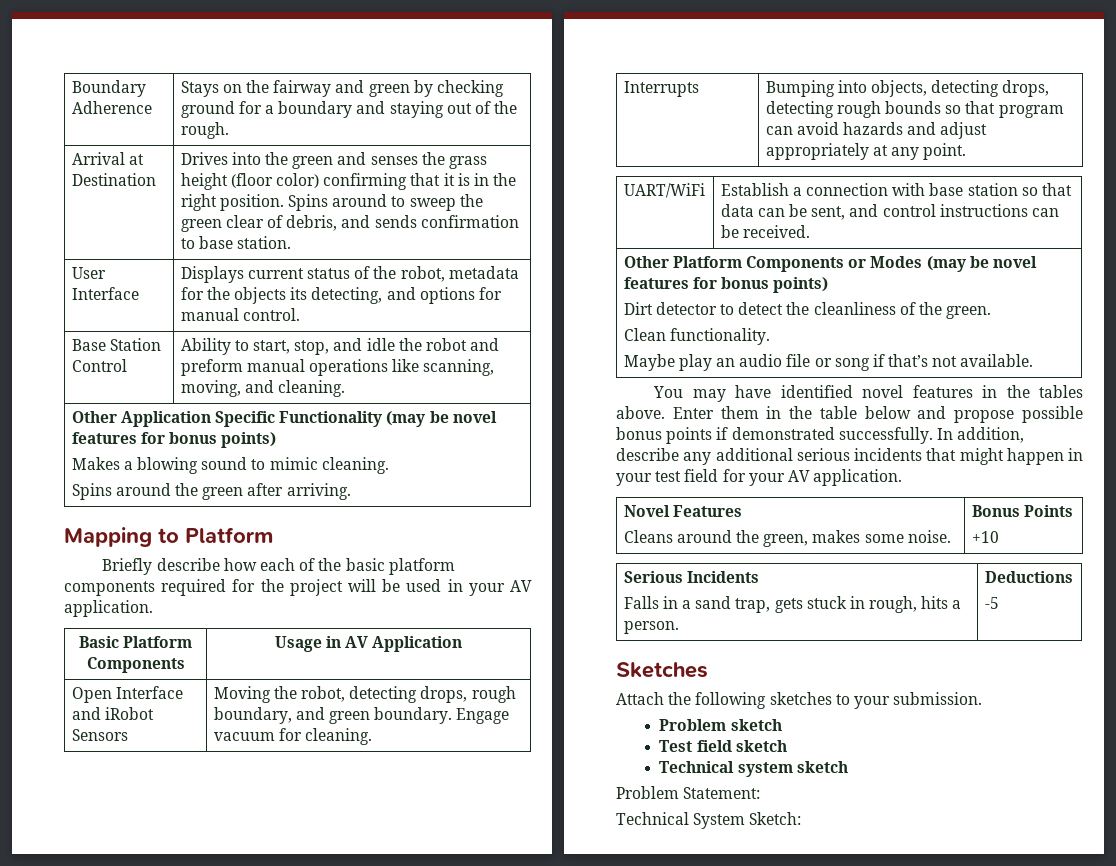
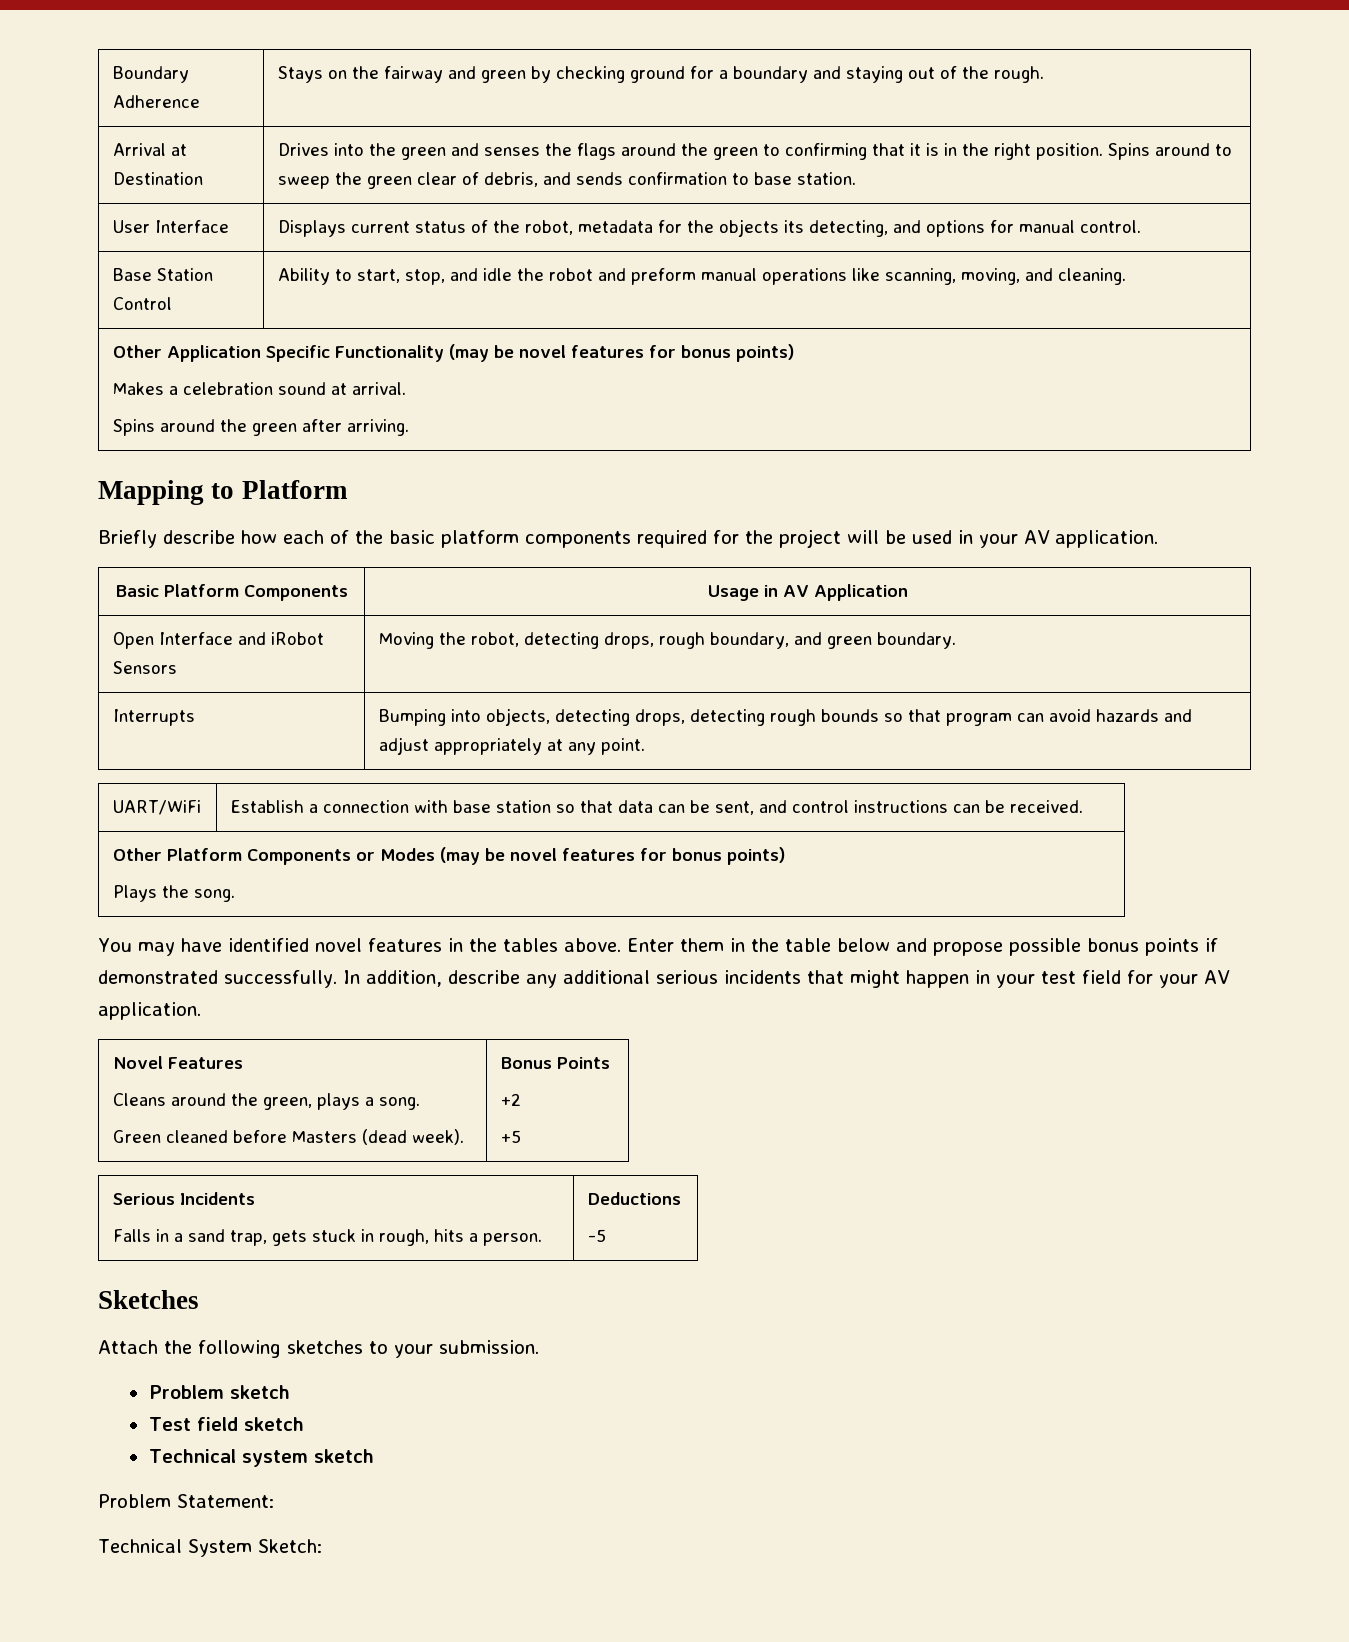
- Arrival at Destination | Drives into the green and senses the grass height (floor color) confirming that it is in the right position. Spins around to sweep the green clear of debris, and sends confirmation to base station.
+ Arrival at Destination | Drives into the green and senses the flags around the green to confirming that it is in the right position. Spins around to sweep the green clear of debris, and sends confirmation to base station.
  Other Application Specific Functionality (may be novel features for bonus points)
- Makes a blowing sound to mimic cleaning.
+ Makes a celebration sound at arrival.
- Open Interface and iRobot Sensors | Moving the robot, detecting drops, rough boundary, and green boundary. Engage vacuum for cleaning.
+ Open Interface and iRobot Sensors | Moving the robot, detecting drops, rough boundary, and green boundary.
  Other Platform Components or Modes (may be novel features for bonus points)
- Dirt detector to detect the cleanliness of the green.
- Clean functionality.
- Maybe play an audio file or song if that’s not available.
+ Plays the song.
  Novel Features
- Cleans around the green, makes some noise. | Bonus Points
- +10
+ Cleans around the green, plays a song.
+ Green cleaned before Masters (dead week). | Bonus Points
+ +2
+ +5

